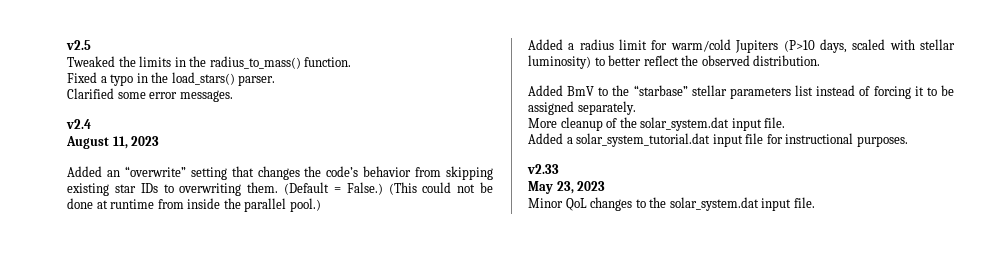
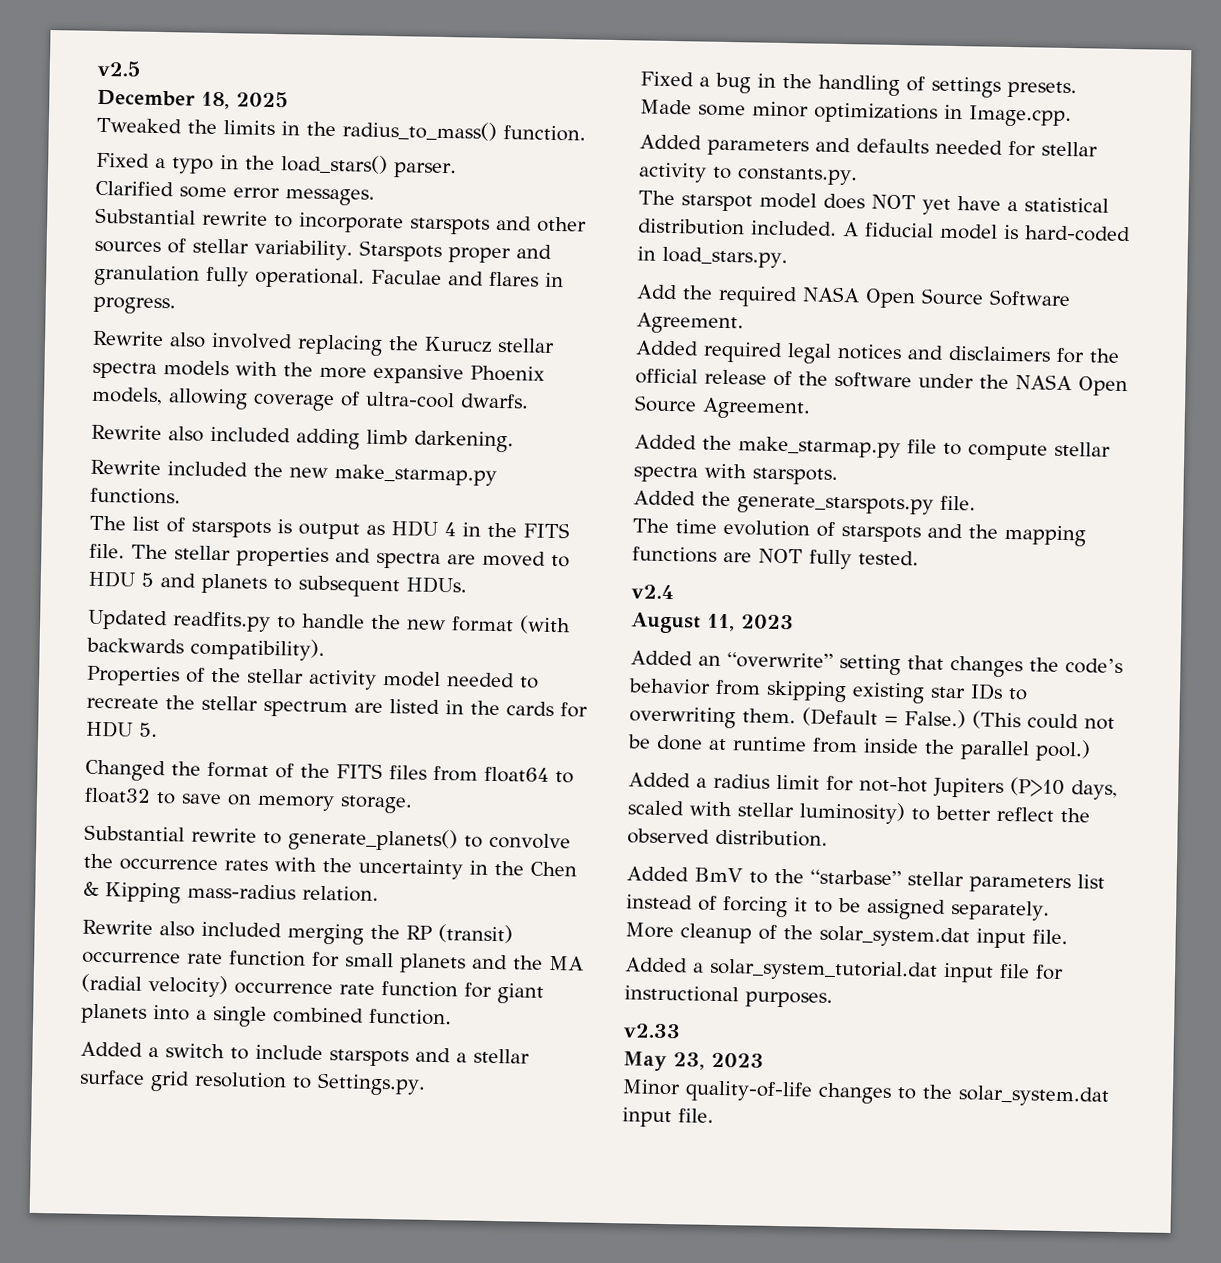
+ December 18, 2025
+ Substantial rewrite to incorporate starspots and other sources of stellar variability. Starspots proper and granulation fully operational. Faculae and flares in progress.
+ Rewrite also involved replacing the Kurucz stellar spectra models with the more expansive Phoenix models, allowing coverage of ultra-cool dwarfs.
+ Rewrite also included adding limb darkening.
+ Rewrite included the new make_starmap.py functions.
+ The list of starspots is output as HDU 4 in the FITS file. The stellar properties and spectra are moved to HDU 5 and planets to subsequent HDUs.
+ Updated readfits.py to handle the new format (with backwards compatibility).
+ Properties of the stellar activity model needed to recreate the stellar spectrum are listed in the cards for HDU 5.
+ Changed the format of the FITS files from float64 to float32 to save on memory storage.
+ Substantial rewrite to generate_planets() to convolve the occurrence rates with the uncertainty in the Chen & Kipping mass-radius relation.
+ Rewrite also included merging the RP (transit) occurrence rate function for small planets and the MA (radial velocity) occurrence rate function for giant planets into a single combined function.
+ Added a switch to include starspots and a stellar surface grid resolution to Settings.py.
+ Fixed a bug in the handling of settings presets.
+ Made some minor optimizations in Image.cpp.
+ Added parameters and defaults needed for stellar activity to constants.py.
+ The starspot model does NOT yet have a statistical distribution included. A fiducial model is hard-coded in load_stars.py.
+ Add the required NASA Open Source Software Agreement.
+ Added required legal notices and disclaimers for the official release of the software under the NASA Open Source Agreement.
+ Added the make_starmap.py file to compute stellar spectra with starspots.
+ Added the generate_starspots.py file.
+ The time evolution of starspots and the mapping functions are NOT fully tested.
- Added a radius limit for warm/cold Jupiters (P>10 days, scaled with stellar luminosity) to better reflect the observed distribution.
+ Added a radius limit for not-hot Jupiters (P>10 days, scaled with stellar luminosity) to better reflect the observed distribution.
- Minor QoL changes to the solar_system.dat input file.
+ Minor quality-of-life changes to the solar_system.dat input file.

